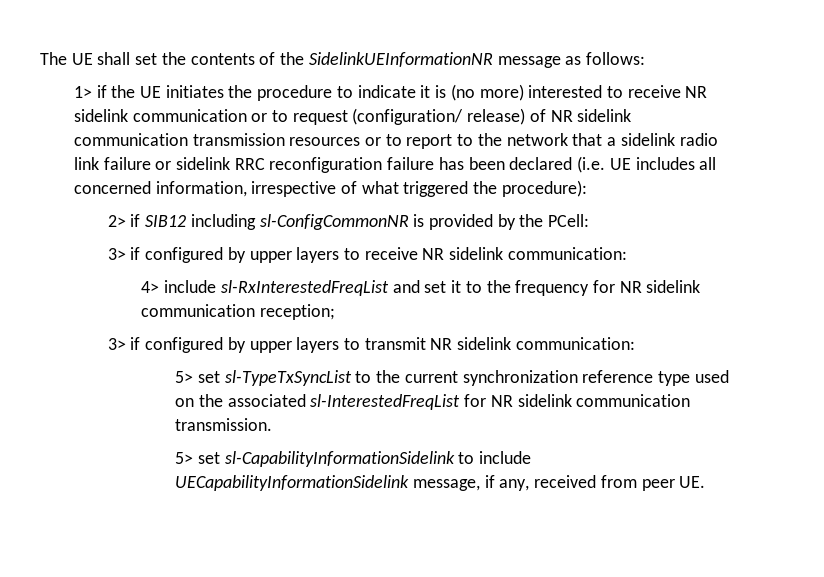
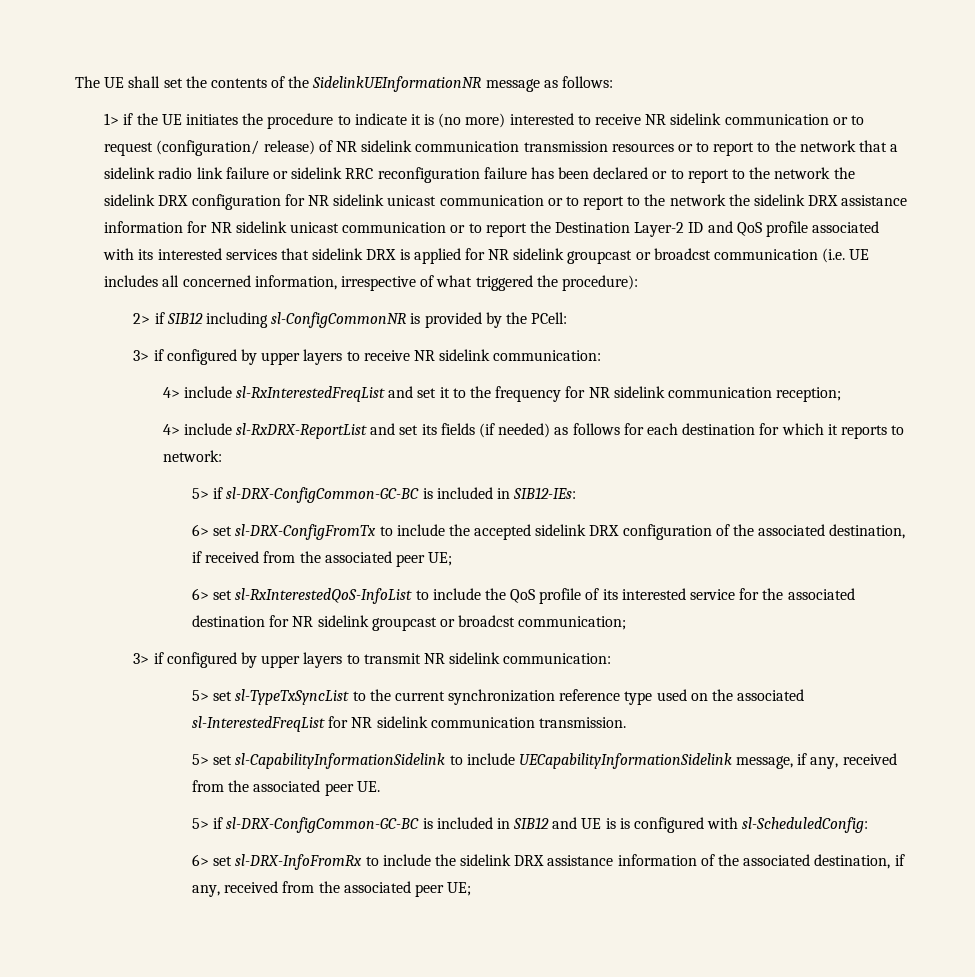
- 1> if the UE initiates the procedure to indicate it is (no more) interested to receive NR sidelink communication or to request (configuration/ release) of NR sidelink communication transmission resources or to report to the network that a sidelink radio link failure or sidelink RRC reconfiguration failure has been declared (i.e. UE includes all concerned information, irrespective of what triggered the procedure):
+ 1> if the UE initiates the procedure to indicate it is (no more) interested to receive NR sidelink communication or to request (configuration/ release) of NR sidelink communication transmission resources or to report to the network that a sidelink radio link failure or sidelink RRC reconfiguration failure has been declared or to report to the network the sidelink DRX configuration for NR sidelink unicast communication or to report to the network the sidelink DRX assistance information for NR sidelink unicast communication or to report the Destination Layer-2 ID and QoS profile associated with its interested services that sidelink DRX is applied for NR sidelink groupcast or broadcst communication (i.e. UE includes all concerned information, irrespective of what triggered the procedure):
+ 4> include sl-RxDRX-ReportList and set its fields (if needed) as follows for each destination for which it reports to network:
+ 5> if sl-DRX-ConfigCommon-GC-BC is included in SIB12-IEs:
+ 6> set sl-DRX-ConfigFromTx to include the accepted sidelink DRX configuration of the associated destination, if received from the associated peer UE;
+ 6> set sl-RxInterestedQoS-InfoList to include the QoS profile of its interested service for the associated destination for NR sidelink groupcast or broadcst communication;
- 5> set sl-CapabilityInformationSidelink to include UECapabilityInformationSidelink message, if any, received from peer UE.
+ 5> set sl-CapabilityInformationSidelink to include UECapabilityInformationSidelink message, if any, received from the associated peer UE.
+ 5> if sl-DRX-ConfigCommon-GC-BC is included in SIB12 and UE is is configured with sl-ScheduledConfig:
+ 6> set sl-DRX-InfoFromRx to include the sidelink DRX assistance information of the associated destination, if any, received from the associated peer UE;

